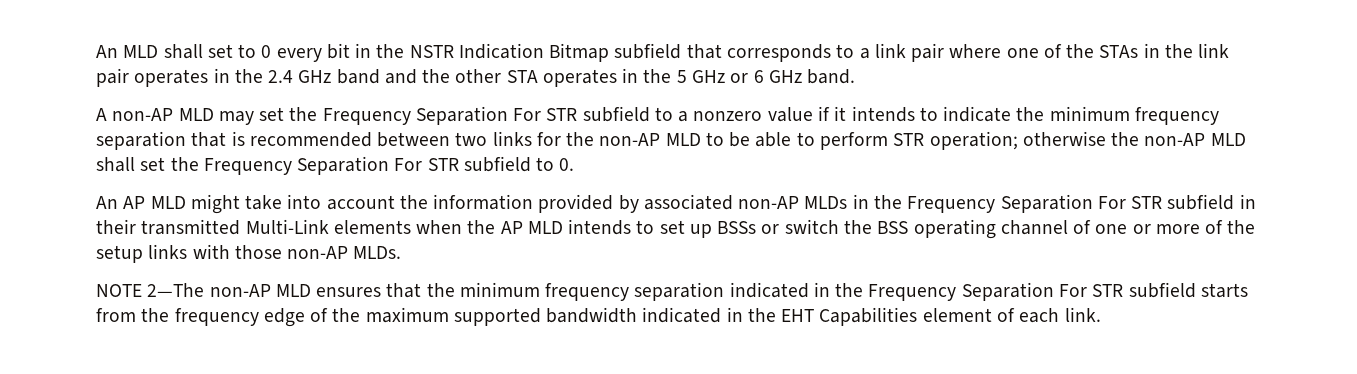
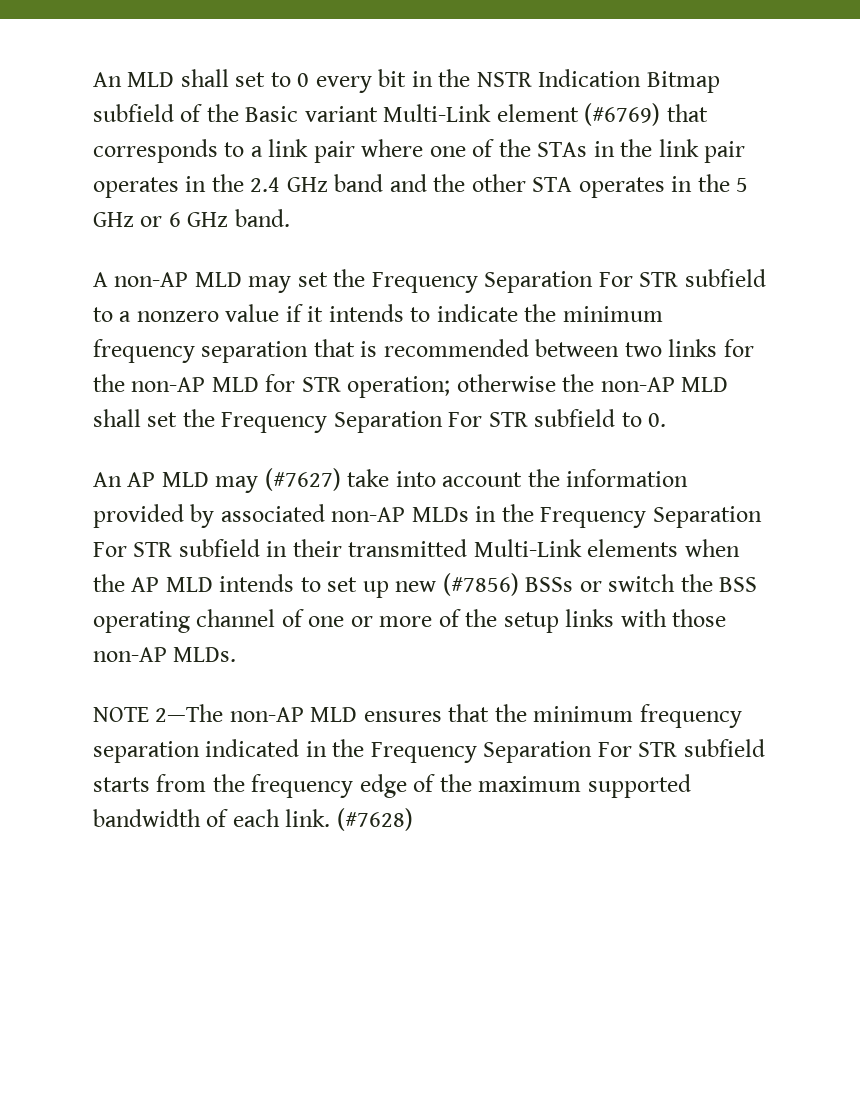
- An MLD shall set to 0 every bit in the NSTR Indication Bitmap subfield that corresponds to a link pair where one of the STAs in the link pair operates in the 2.4 GHz band and the other STA operates in the 5 GHz or 6 GHz band.
+ An MLD shall set to 0 every bit in the NSTR Indication Bitmap subfield of the Basic variant Multi-Link element (#6769) that corresponds to a link pair where one of the STAs in the link pair operates in the 2.4 GHz band and the other STA operates in the 5 GHz or 6 GHz band.
- A non-AP MLD may set the Frequency Separation For STR subfield to a nonzero value if it intends to indicate the minimum frequency separation that is recommended between two links for the non-AP MLD to be able to perform STR operation; otherwise the non-AP MLD shall set the Frequency Separation For STR subfield to 0.
+ A non-AP MLD may set the Frequency Separation For STR subfield to a nonzero value if it intends to indicate the minimum frequency separation that is recommended between two links for the non-AP MLD for STR operation; otherwise the non-AP MLD shall set the Frequency Separation For STR subfield to 0.
- An AP MLD might take into account the information provided by associated non-AP MLDs in the Frequency Separation For STR subfield in their transmitted Multi-Link elements when the AP MLD intends to set up BSSs or switch the BSS operating channel of one or more of the setup links with those non-AP MLDs.
+ An AP MLD may (#7627) take into account the information provided by associated non-AP MLDs in the Frequency Separation For STR subfield in their transmitted Multi-Link elements when the AP MLD intends to set up new (#7856) BSSs or switch the BSS operating channel of one or more of the setup links with those non-AP MLDs.
- NOTE 2—The non-AP MLD ensures that the minimum frequency separation indicated in the Frequency Separation For STR subfield starts from the frequency edge of the maximum supported bandwidth indicated in the EHT Capabilities element of each link.
+ NOTE 2—The non-AP MLD ensures that the minimum frequency separation indicated in the Frequency Separation For STR subfield starts from the frequency edge of the maximum supported bandwidth of each link.
+ (#7628)

